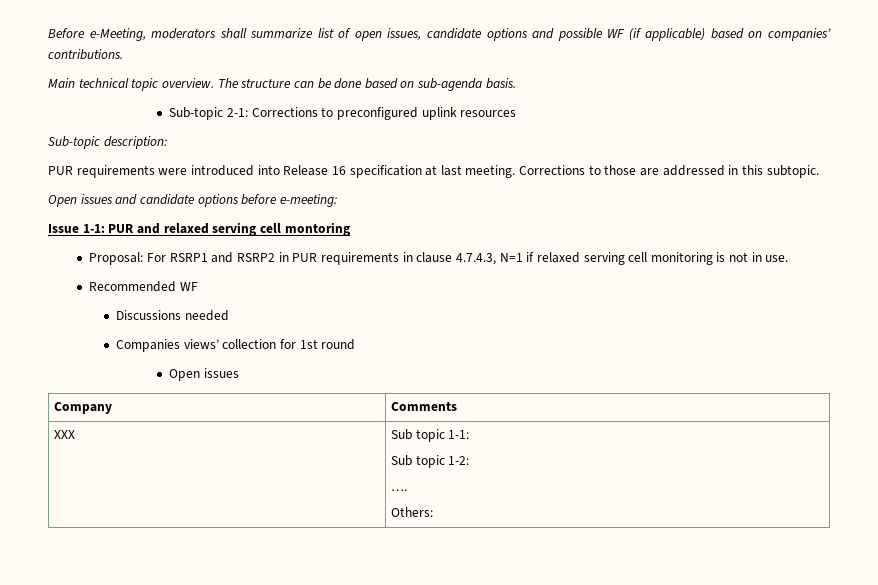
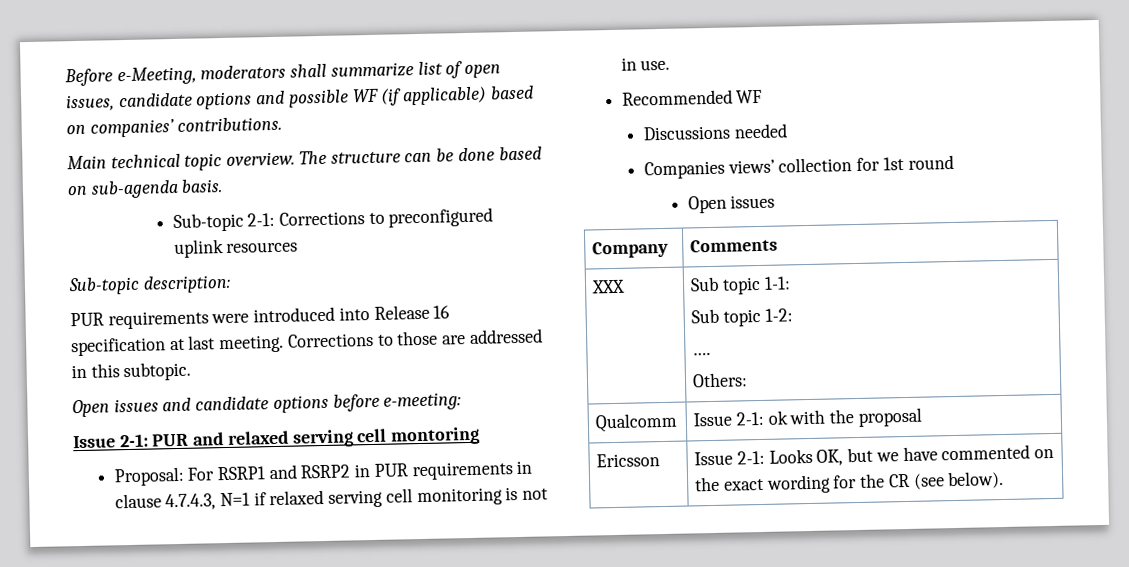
- Issue 1-1: PUR and relaxed serving cell montoring
+ Issue 2-1: PUR and relaxed serving cell montoring
+ Qualcomm | Issue 2-1: ok with the proposal
+ Ericsson | Issue 2-1: Looks OK, but we have commented on the exact wording for the CR (see below).

